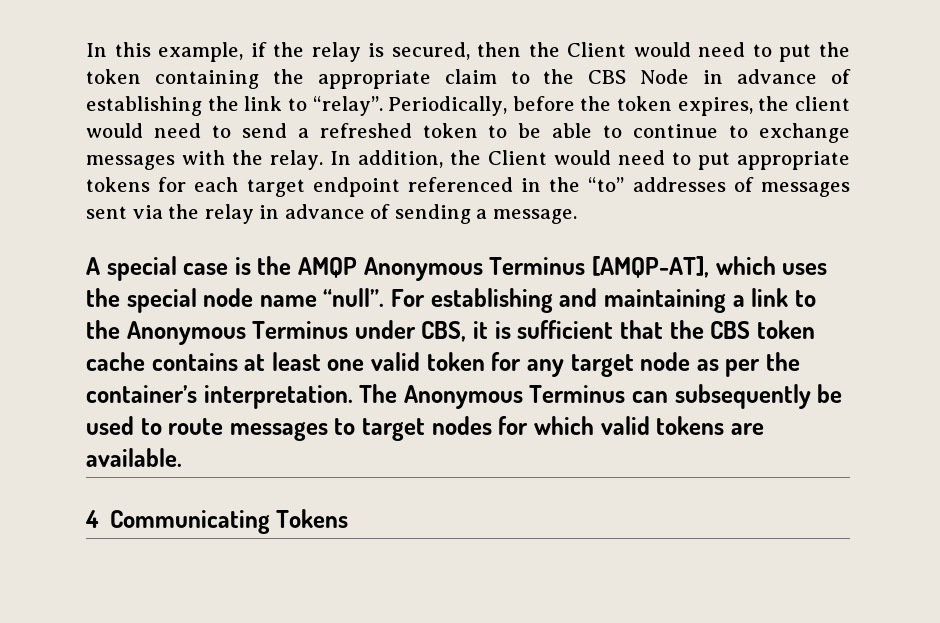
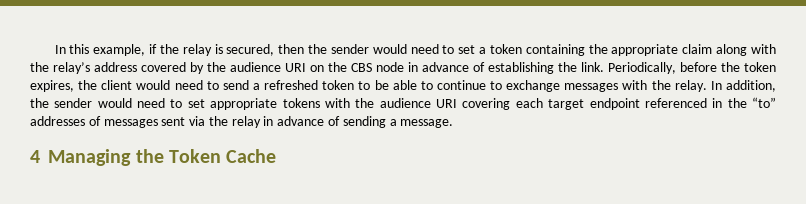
- In this example, if the relay is secured, then the Client would need to put the token containing the appropriate claim to the CBS Node in advance of establishing the link to “relay”.
+ In this example, if the relay is secured, then the sender would need to set a token containing the appropriate claim along with the relay’s address covered by the audience URI on the CBS node in advance of establishing the link.
- In addition, the Client would need to put appropriate tokens for each target endpoint referenced in the “to” addresses of messages sent via the relay in advance of sending a message.
+ In addition, the sender would need to set appropriate tokens with the audience URI covering each target endpoint referenced in the “to” addresses of messages sent via the relay in advance of sending a message.
- A special case is the AMQP Anonymous Terminus [AMQP-AT], which uses the special node name “null”. For establishing and maintaining a link to the Anonymous Terminus under CBS, it is sufficient that the CBS token cache contains at least one valid token for any target node as per the container’s interpretation. The Anonymous Terminus can subsequently be used to route messages to target nodes for which valid tokens are available.
- 4 Communicating Tokens
+ 4 Managing the Token Cache

